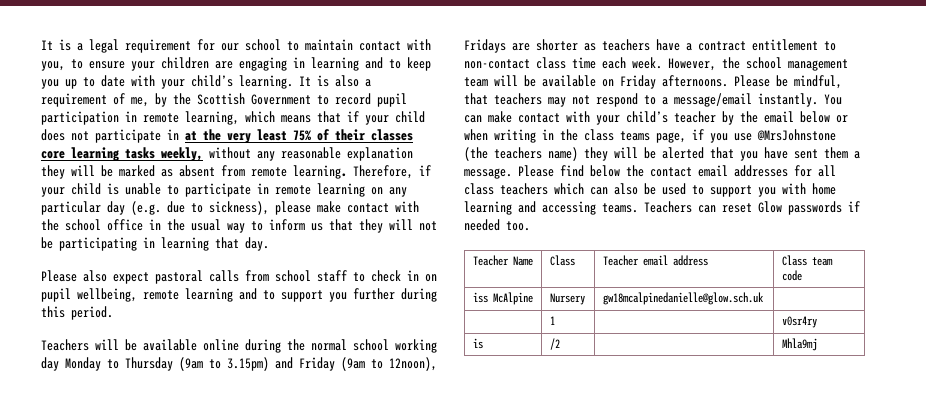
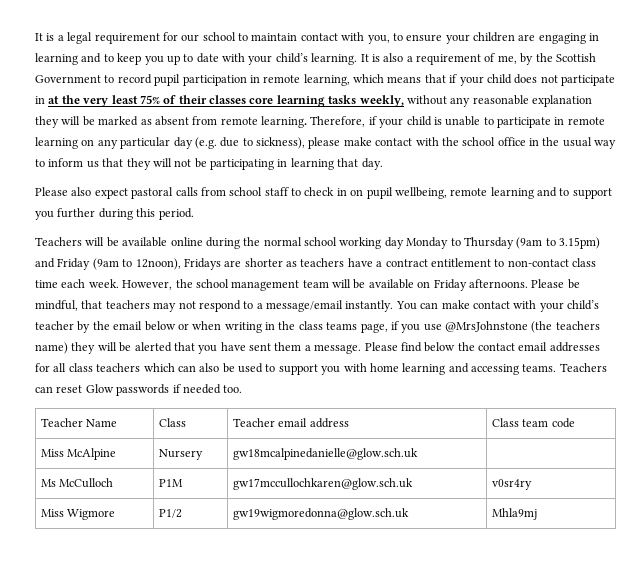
- iss McAlpine | Nursery | gw18mcalpinedanielle@glow.sch.uk |
+ Miss McAlpine | Nursery | gw18mcalpinedanielle@glow.sch.uk |
- | 1 | | v0sr4ry
- is | /2 | | Mhla9mj
+ Ms McCulloch | P1M | gw17mccullochkaren@glow.sch.uk | v0sr4ry
+ Miss Wigmore | P1/2 | gw19wigmoredonna@glow.sch.uk | Mhla9mj

